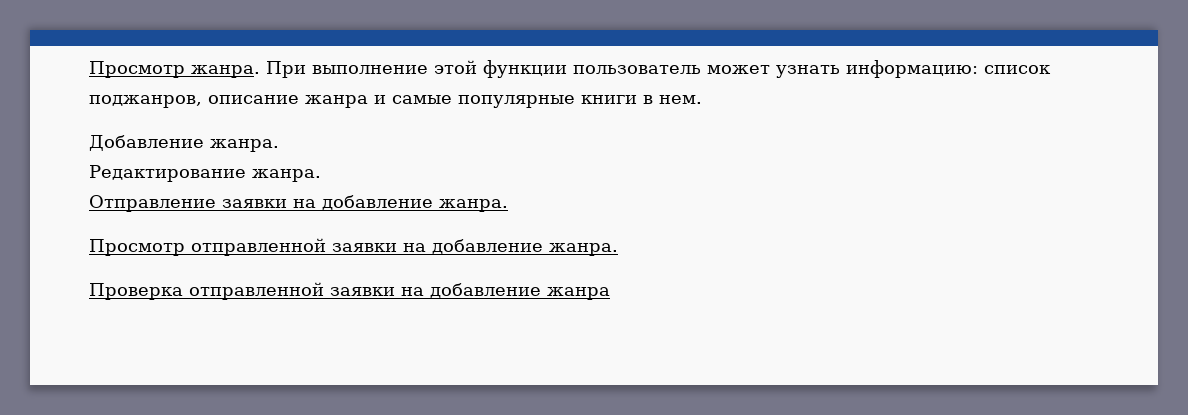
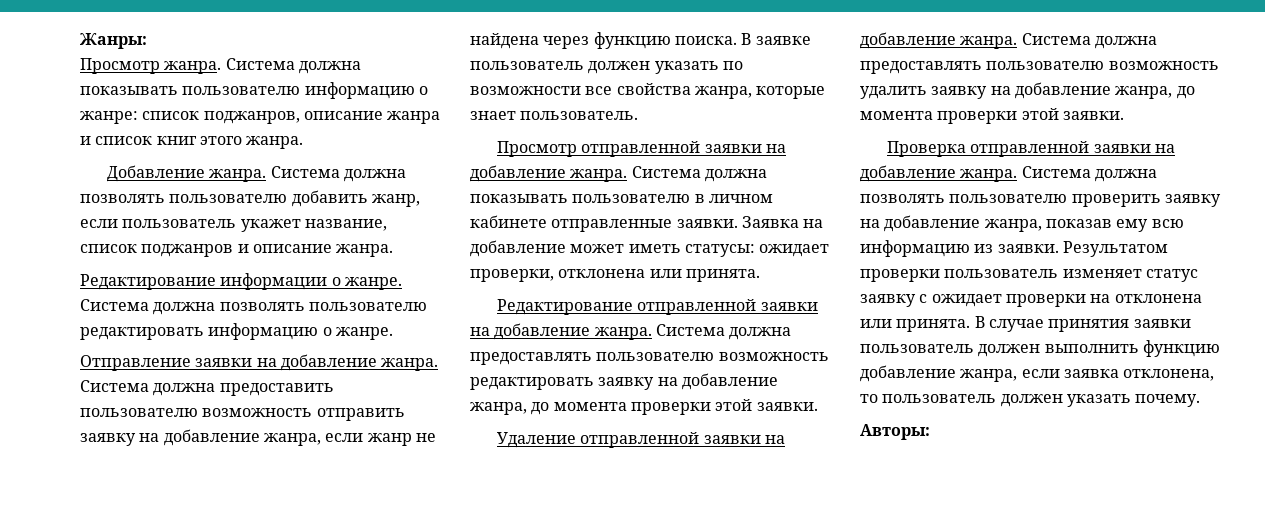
+ Жанры:
- При выполнение этой функции пользователь может узнать информацию: список поджанров, описание жанра и самые популярные книги в нем.
- Добавление жанра.
- Редактирование жанра.
+ Система должна показывать пользователю информацию о жанре: список поджанров, описание жанра и список книг этого жанра.
+ Добавление жанра. Система должна позволять пользователю добавить жанр, если пользователь укажет название, список поджанров и описание жанра.
+ Редактирование информации о жанре. Система должна позволять пользователю редактировать информацию о жанре.
+ Система должна предоставить пользователю возможность отправить заявку на добавление жанра, если жанр не найдена через функцию поиска. В заявке пользователь должен указать по возможности все свойства жанра, которые знает пользователь.
+ Система должна показывать пользователю в личном кабинете отправленные заявки. Заявка на добавление может иметь статусы: ожидает проверки, отклонена или принята.
+ Редактирование отправленной заявки на добавление жанра. Система должна предоставлять пользователю возможность редактировать заявку на добавление жанра, до момента проверки этой заявки.
+ Удаление отправленной заявки на добавление жанра. Система должна предоставлять пользователю возможность удалить заявку на добавление жанра, до момента проверки этой заявки.
- Проверка отправленной заявки на добавление жанра
+ Проверка отправленной заявки на добавление жанра. Система должна позволять пользователю проверить заявку на добавление жанра, показав ему всю информацию из заявки. Результатом проверки пользователь изменяет статус заявку с ожидает проверки на отклонена или принята. В случае принятия заявки пользователь должен выполнить функцию добавление жанра, если заявка отклонена, то пользователь должен указать почему.
+ Авторы:

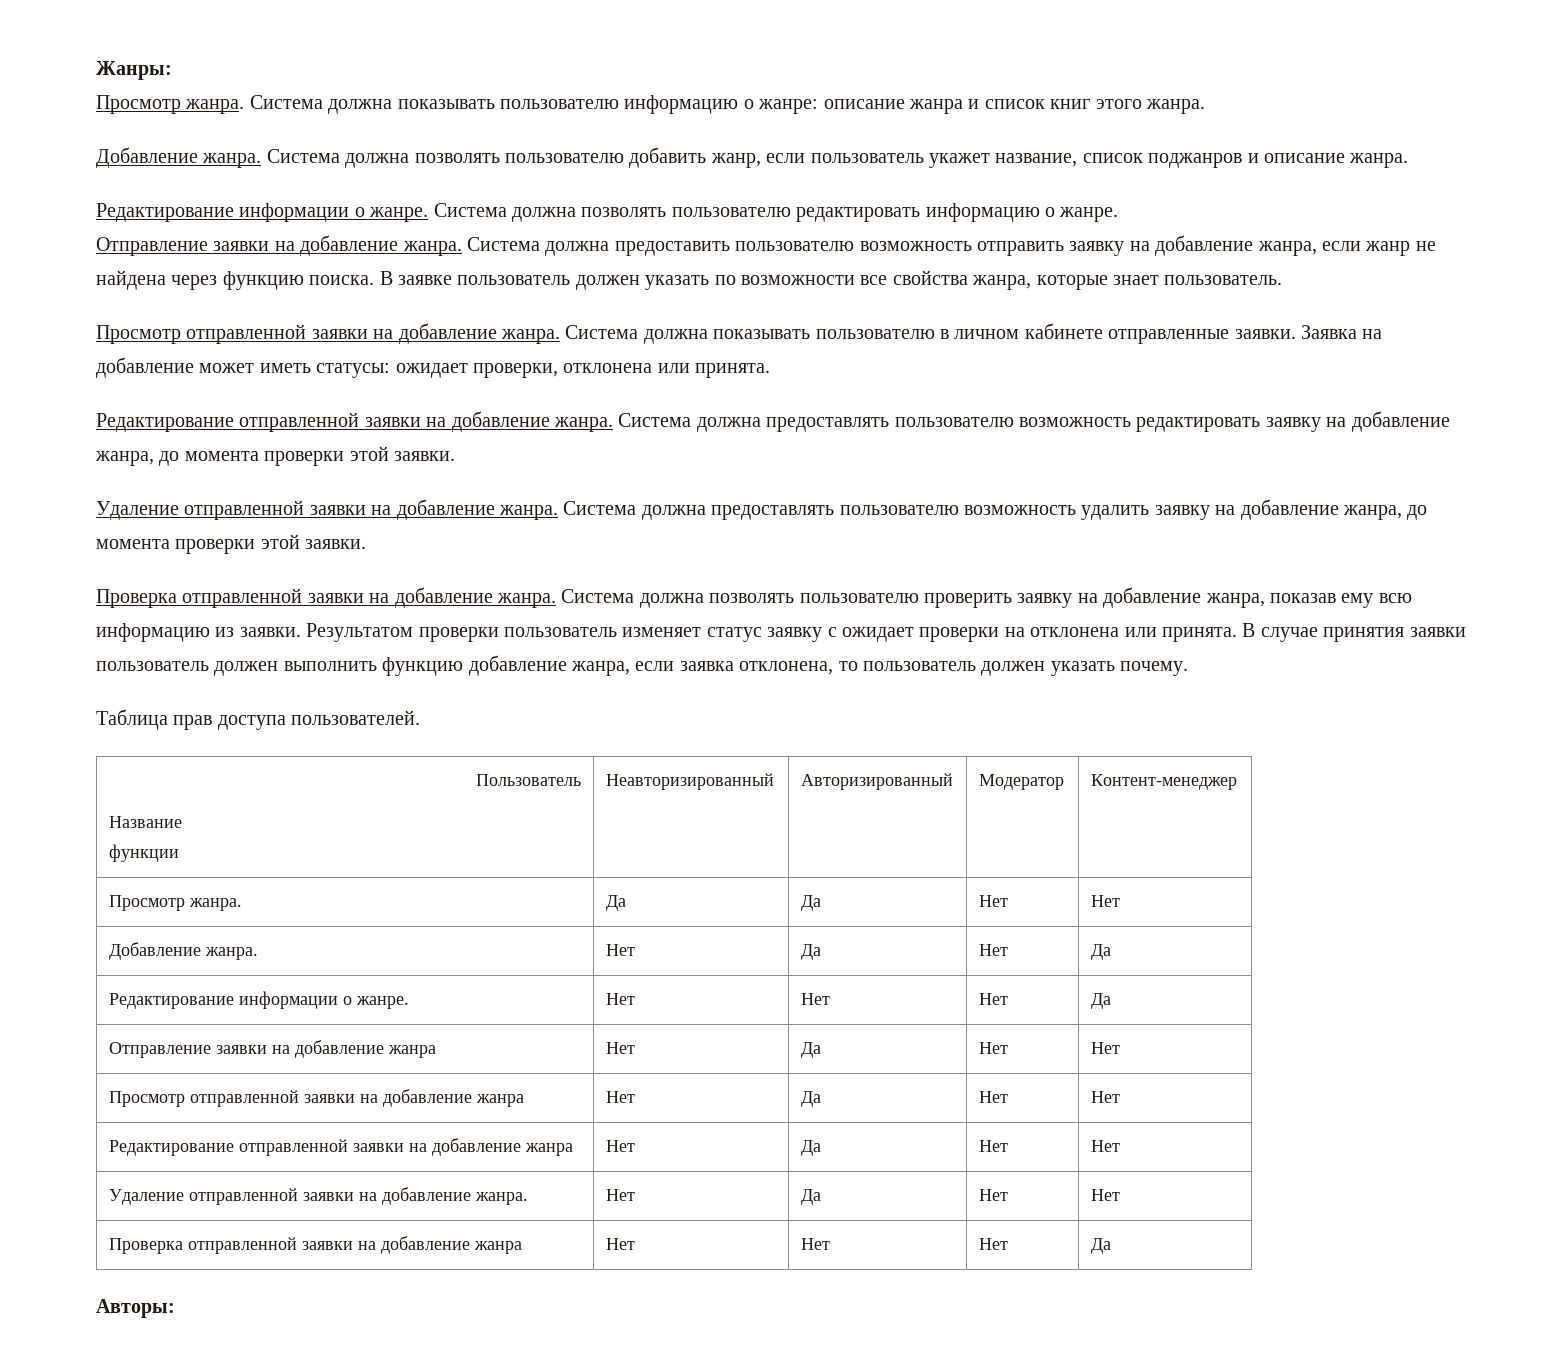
- Система должна показывать пользователю информацию о жанре: список поджанров, описание жанра и список книг этого жанра.
+ Система должна показывать пользователю информацию о жанре: описание жанра и список книг этого жанра.
+ Таблица прав доступа пользователей.
+ Пользователь
+ Название
+ функции | Неавторизированный | Авторизированный | Модератор | Контент-менеджер
+ Просмотр жанра. | Да | Да | Нет | Нет
+ Добавление жанра. | Нет | Да | Нет | Да
+ Редактирование информации о жанре. | Нет | Нет | Нет | Да
+ Отправление заявки на добавление жанра | Нет | Да | Нет | Нет
+ Просмотр отправленной заявки на добавление жанра | Нет | Да | Нет | Нет
+ Редактирование отправленной заявки на добавление жанра | Нет | Да | Нет | Нет
+ Удаление отправленной заявки на добавление жанра. | Нет | Да | Нет | Нет
+ Проверка отправленной заявки на добавление жанра | Нет | Нет | Нет | Да

